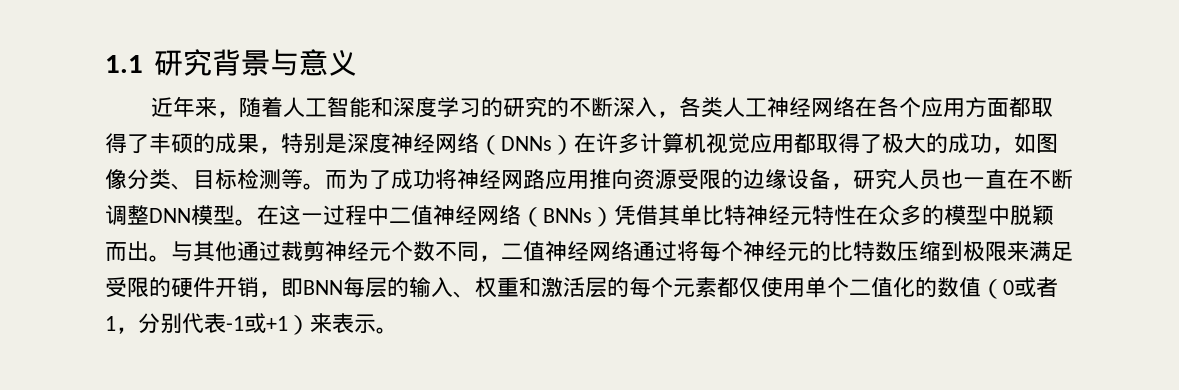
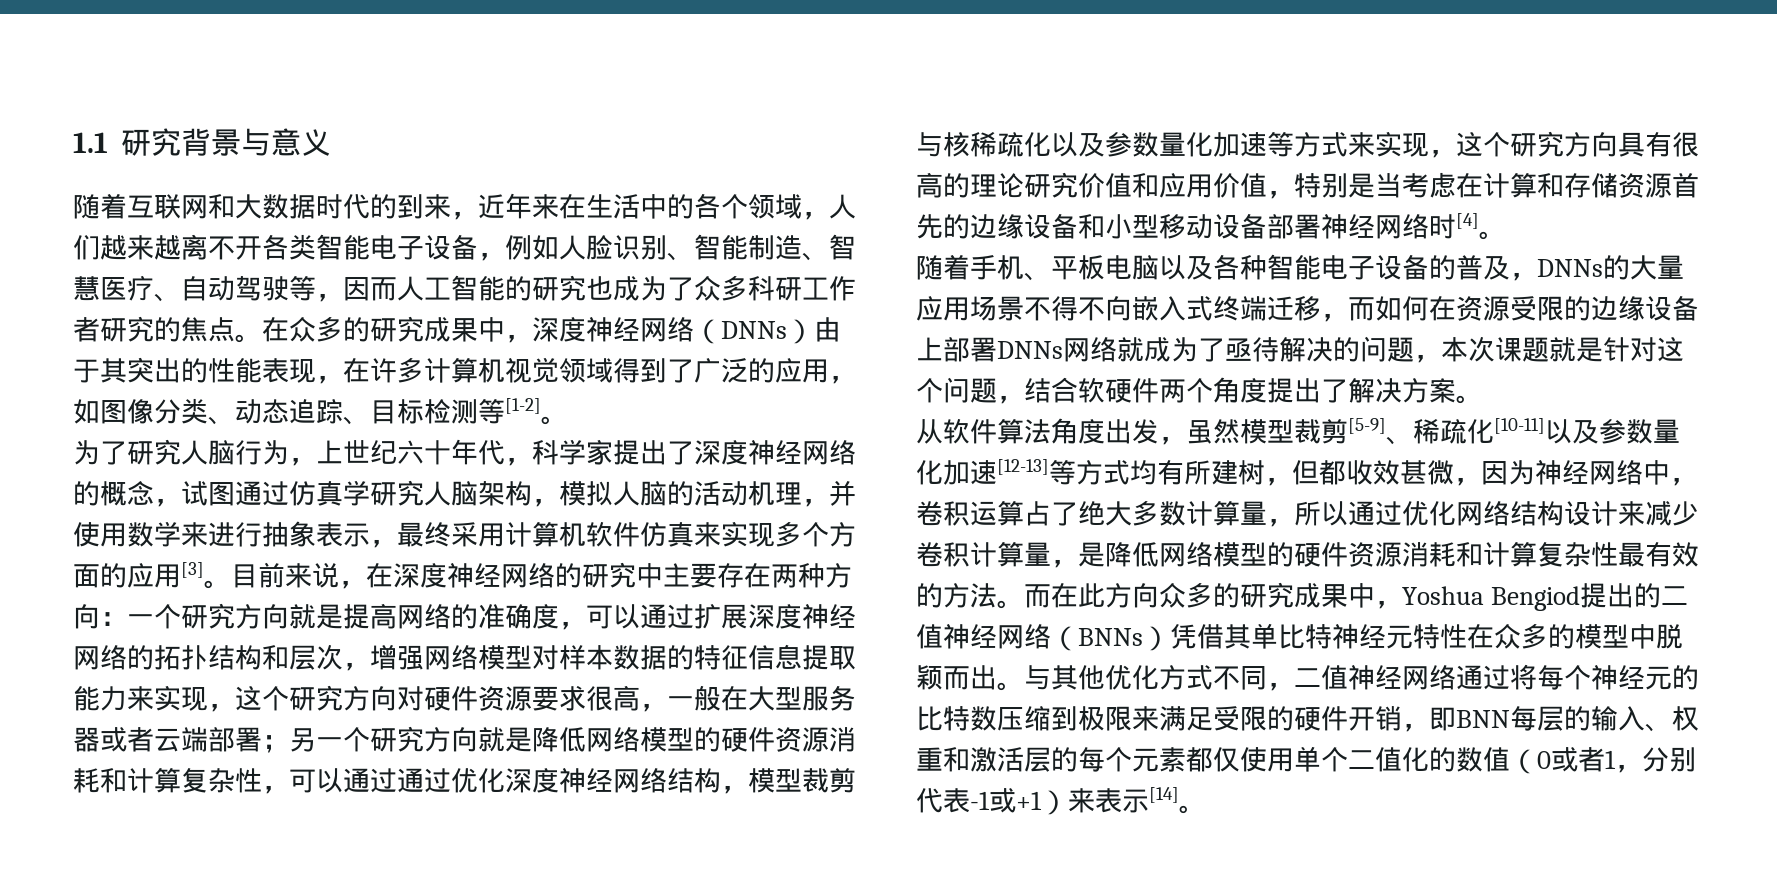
- 近年来，随着人工智能和深度学习的研究的不断深入，各类人工神经网络在各个应用方面都取得了丰硕的成果，特别是深度神经网络（DNNs）在许多计算机视觉应用都取得了极大的成功，如图像分类、目标检测等。而为了成功将神经网路应用推向资源受限的边缘设备，研究人员也一直在不断调整DNN模型。在这一过程中二值神经网络（BNNs）凭借其单比特神经元特性在众多的模型中脱颖而出。
+ 随着互联网和大数据时代的到来，近年来在生活中的各个领域，人们越来越离不开各类智能电子设备，例如人脸识别、智能制造、智慧医疗、自动驾驶等，因而人工智能的研究也成为了众多科研工作者研究的焦点。在众多的研究成果中，深度神经网络（DNNs）由于其突出的性能表现，在许多计算机视觉领域得到了广泛的应用，如图像分类、动态追踪、目标检测等[1-2]。
+ 为了研究人脑行为，上世纪六十年代，科学家提出了深度神经网络的概念，试图通过仿真学研究人脑架构，模拟人脑的活动机理，并使用数学来进行抽象表示，最终采用计算机软件仿真来实现多个方面的应用[3]。目前来说，在深度神经网络的研究中主要存在两种方向：一个研究方向就是提高网络的准确度，可以通过扩展深度神经网络的拓扑结构和层次，增强网络模型对样本数据的特征信息提取能力来实现，这个研究方向对硬件资源要求很高，一般在大型服务器或者云端部署；另一个研究方向就是降低网络模型的硬件资源消耗和计算复杂性，可以通过通过优化深度神经网络结构，模型裁剪与核稀疏化以及参数量化加速等方式来实现，这个研究方向具有很高的理论研究价值和应用价值，特别是当考虑在计算和存储资源首先的边缘设备和小型移动设备部署神经网络时[4]。
+ 随着手机、平板电脑以及各种智能电子设备的普及，DNNs的大量应用场景不得不向嵌入式终端迁移，而如何在资源受限的边缘设备上部署DNNs网络就成为了亟待解决的问题，本次课题就是针对这个问题，结合软硬件两个角度提出了解决方案。
+ 从软件算法角度出发，虽然模型裁剪[5-9]、稀疏化[10-11]以及参数量化加速[12-13]等方式均有所建树，但都收效甚微，因为神经网络中，卷积运算占了绝大多数计算量，所以通过优化网络结构设计来减少卷积计算量，是降低网络模型的硬件资源消耗和计算复杂性最有效的方法。而在此方向众多的研究成果中，Yoshua Bengiod提出的二值神经网络（BNNs）凭借其单比特神经元特性在众多的模型中脱颖而出。
- 与其他通过裁剪神经元个数不同，二值神经网络通过将每个神经元的比特数压缩到极限来满足受限的硬件开销，即BNN每层的输入、权重和激活层的每个元素都仅使用单个二值化的数值（0或者1，分别代表-1或+1）来表示。
+ 与其他优化方式不同，二值神经网络通过将每个神经元的比特数压缩到极限来满足受限的硬件开销，即BNN每层的输入、权重和激活层的每个元素都仅使用单个二值化的数值（0或者1，分别代表-1或+1）来表示[14]。

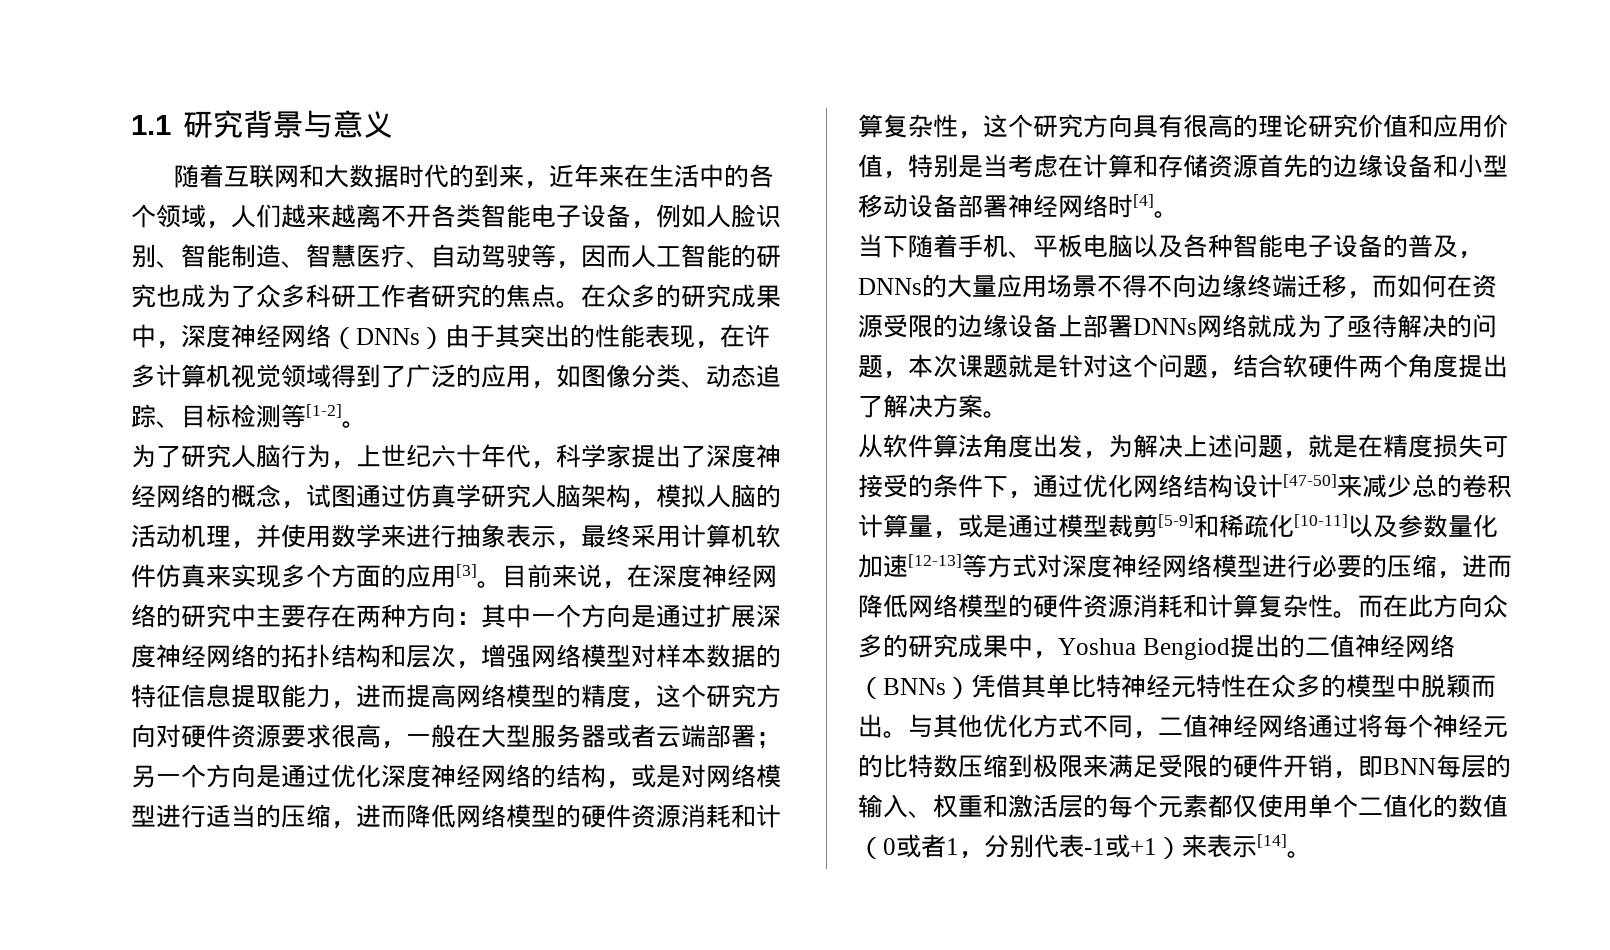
- 一个研究方向就是提高网络的准确度，可以通过扩展深度神经网络的拓扑结构和层次，增强网络模型对样本数据的特征信息提取能力来实现，这个研究方向对硬件资源要求很高，一般在大型服务器或者云端部署；
+ 其中一个方向是通过扩展深度神经网络的拓扑结构和层次，增强网络模型对样本数据的特征信息提取能力，进而提高网络模型的精度，这个研究方向对硬件资源要求很高，一般在大型服务器或者云端部署；
- 另一个研究方向就是降低网络模型的硬件资源消耗和计算复杂性，可以通过通过优化深度神经网络结构，模型裁剪与核稀疏化以及参数量化加速等方式来实现，这个研究方向具有很高的理论研究价值和应用价值，特别是当考虑在计算和存储资源首先的边缘设备和小型移动设备部署神经网络时[4]。
+ 另一个方向是通过优化深度神经网络的结构，或是对网络模型进行适当的压缩，进而降低网络模型的硬件资源消耗和计算复杂性，这个研究方向具有很高的理论研究价值和应用价值，特别是当考虑在计算和存储资源首先的边缘设备和小型移动设备部署神经网络时[4]。
- 随着手机、平板电脑以及各种智能电子设备的普及，DNNs的大量应用场景不得不向嵌入式终端迁移，而如何在资源受限的边缘设备上部署DNNs网络就成为了亟待解决的问题，本次课题就是针对这个问题，结合软硬件两个角度提出了解决方案。
+ 当下随着手机、平板电脑以及各种智能电子设备的普及，DNNs的大量应用场景不得不向边缘终端迁移，而如何在资源受限的边缘设备上部署DNNs网络就成为了亟待解决的问题，本次课题就是针对这个问题，结合软硬件两个角度提出了解决方案。
- 从软件算法角度出发，虽然模型裁剪[5-9]、稀疏化[10-11]以及参数量化加速[12-13]等方式均有所建树，但都收效甚微，因为神经网络中，卷积运算占了绝大多数计算量，所以通过优化网络结构设计来减少卷积计算量，是降低网络模型的硬件资源消耗和计算复杂性最有效的方法。
+ 从软件算法角度出发，为解决上述问题，就是在精度损失可接受的条件下，通过优化网络结构设计[47-50]来减少总的卷积计算量，或是通过模型裁剪[5-9]和稀疏化[10-11]以及参数量化加速[12-13]等方式对深度神经网络模型进行必要的压缩，进而降低网络模型的硬件资源消耗和计算复杂性。

